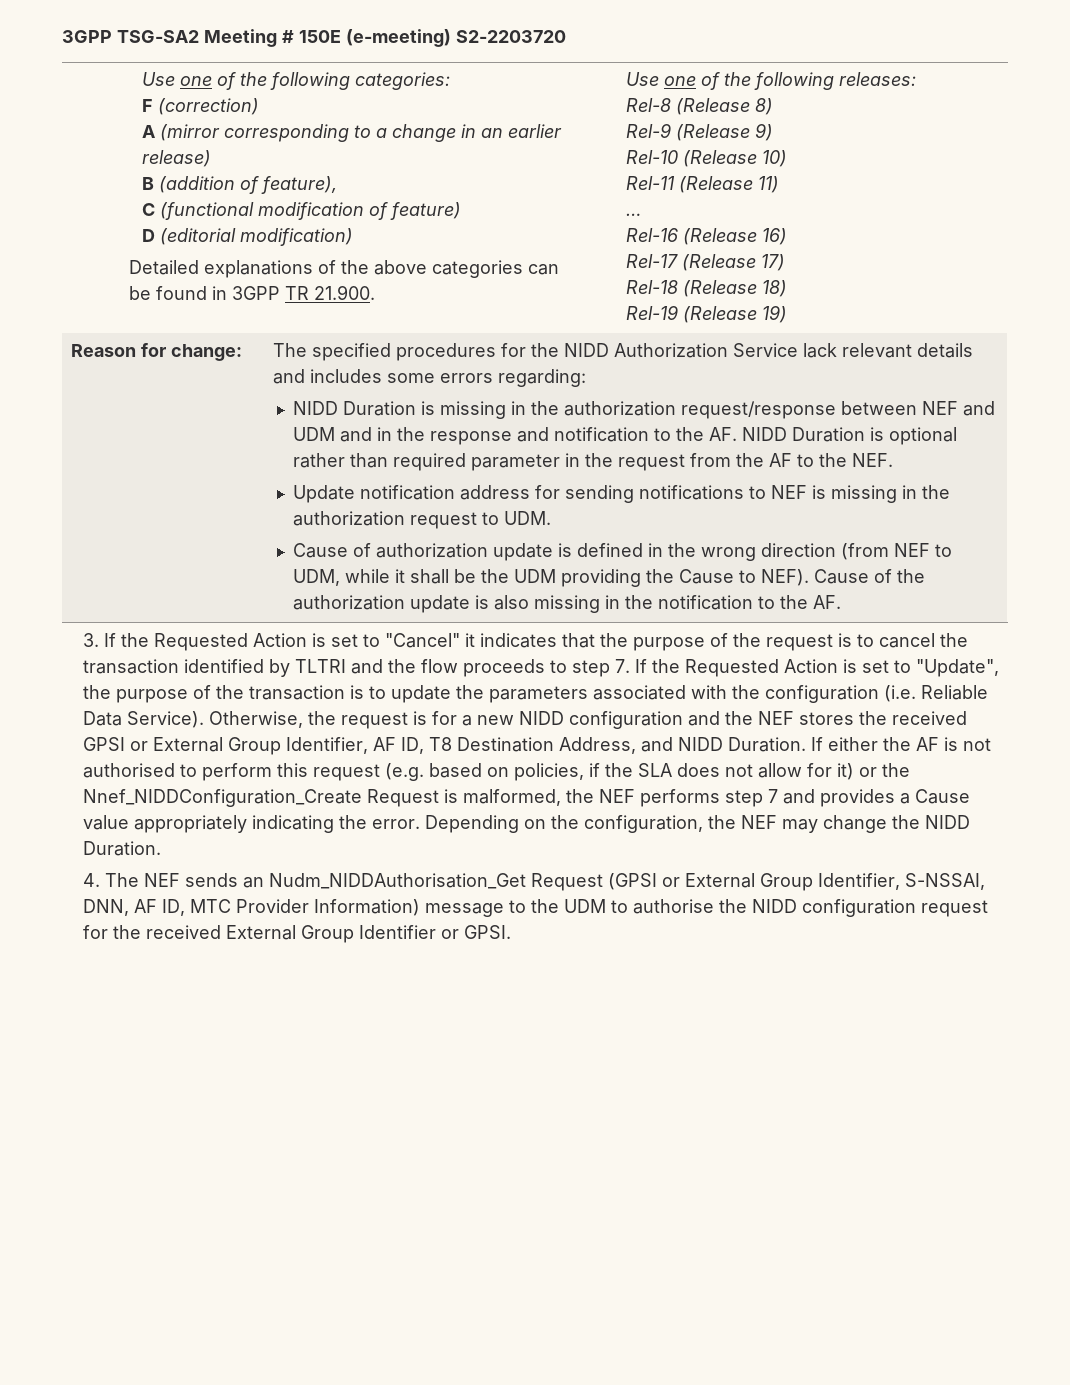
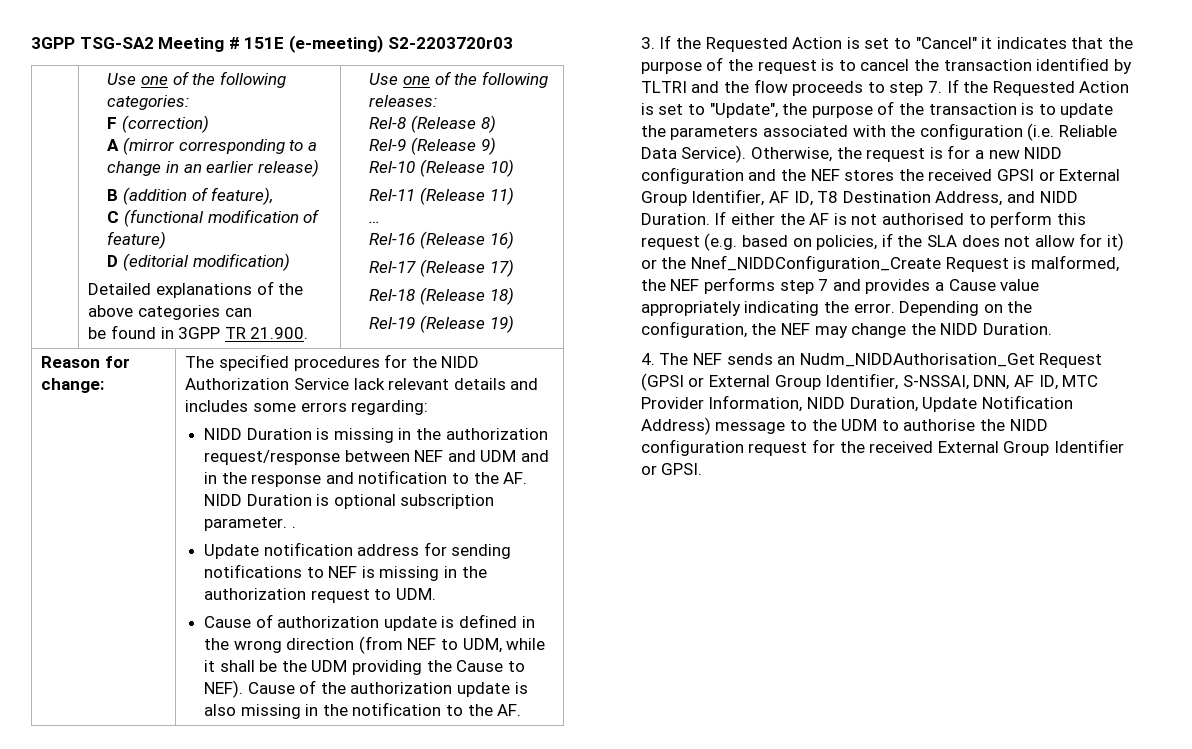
- 3GPP TSG-SA2 Meeting # 150E (e-meeting) S2-2203720
+ 3GPP TSG-SA2 Meeting # 151E (e-meeting) S2-2203720r03
- NIDD Duration is missing in the authorization request/response between NEF and UDM and in the response and notification to the AF. NIDD Duration is optional rather than required parameter in the request from the AF to the NEF.
+ NIDD Duration is missing in the authorization request/response between NEF and UDM and in the response and notification to the AF. NIDD Duration is optional subscription parameter. .
- 4. The NEF sends an Nudm_NIDDAuthorisation_Get Request (GPSI or External Group Identifier, S-NSSAI, DNN, AF ID, MTC Provider Information) message to the UDM to authorise the NIDD configuration request for the received External Group Identifier or GPSI.
+ 4. The NEF sends an Nudm_NIDDAuthorisation_Get Request (GPSI or External Group Identifier, S-NSSAI, DNN, AF ID, MTC Provider Information, NIDD Duration, Update Notification Address) message to the UDM to authorise the NIDD configuration request for the received External Group Identifier or GPSI.

